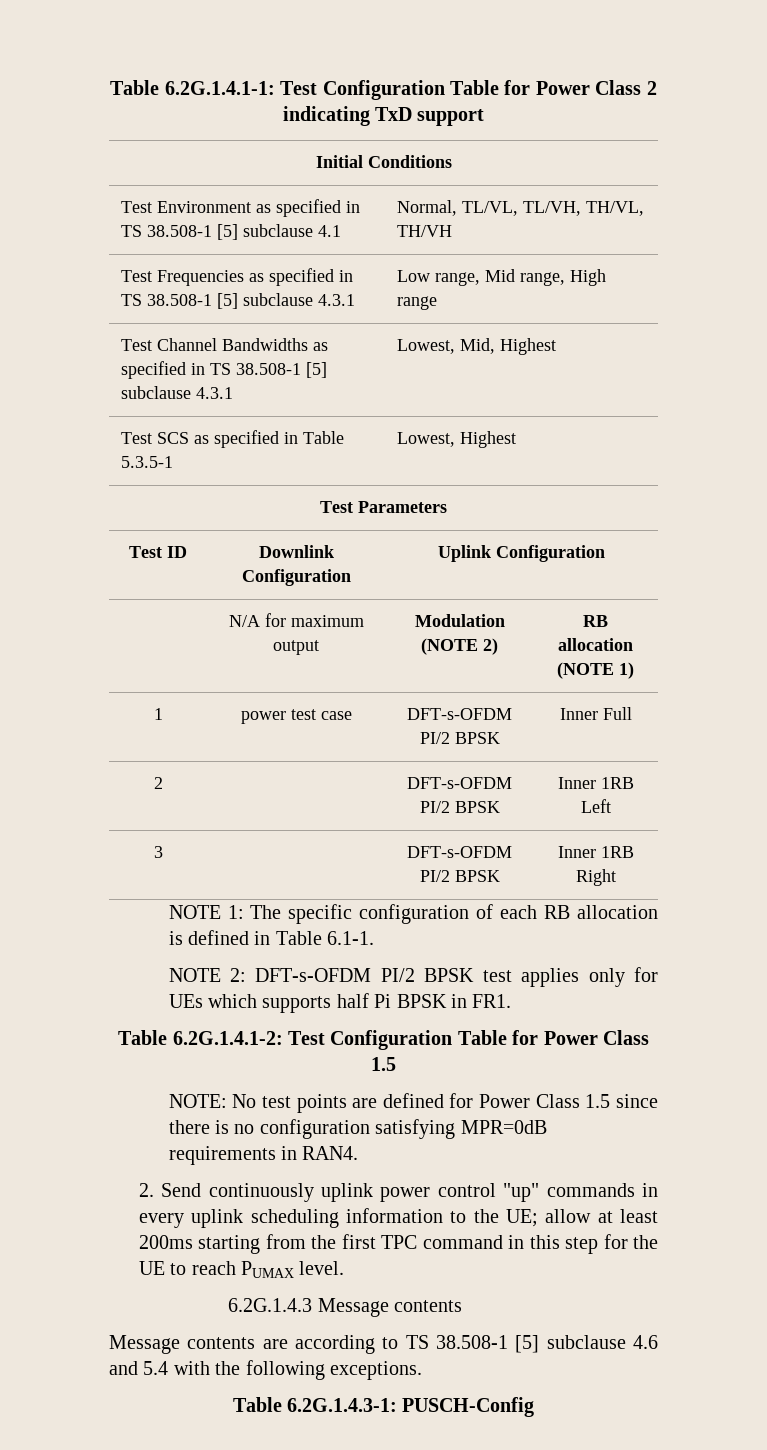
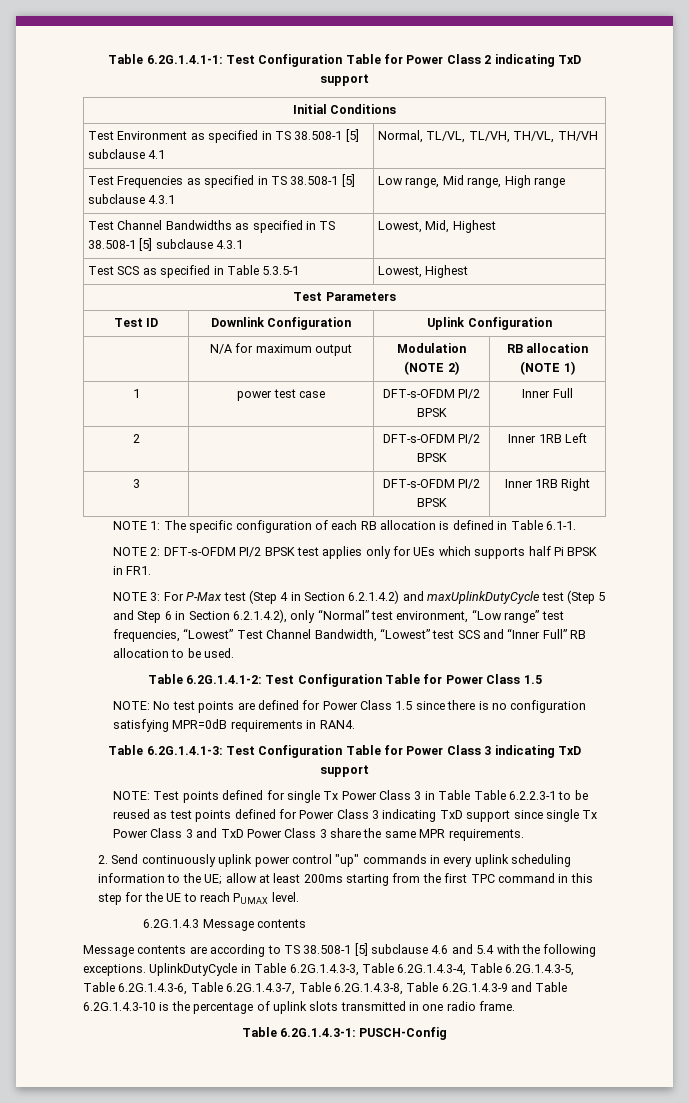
+ NOTE 3: For P-Max test (Step 4 in Section 6.2.1.4.2) and maxUplinkDutyCycle test (Step 5 and Step 6 in Section 6.2.1.4.2), only “Normal” test environment, “Low range” test frequencies, “Lowest” Test Channel Bandwidth, “Lowest” test SCS and “Inner Full” RB allocation to be used.
+ Table 6.2G.1.4.1-3: Test Configuration Table for Power Class 3 indicating TxD support
+ NOTE: Test points defined for single Tx Power Class 3 in Table Table 6.2.2.3-1 to be reused as test points defined for Power Class 3 indicating TxD support since single Tx Power Class 3 and TxD Power Class 3 share the same MPR requirements.
+ UplinkDutyCycle in Table 6.2G.1.4.3-3, Table 6.2G.1.4.3-4, Table 6.2G.1.4.3-5, Table 6.2G.1.4.3-6, Table 6.2G.1.4.3-7, Table 6.2G.1.4.3-8, Table 6.2G.1.4.3-9 and Table 6.2G.1.4.3-10 is the percentage of uplink slots transmitted in one radio frame.

